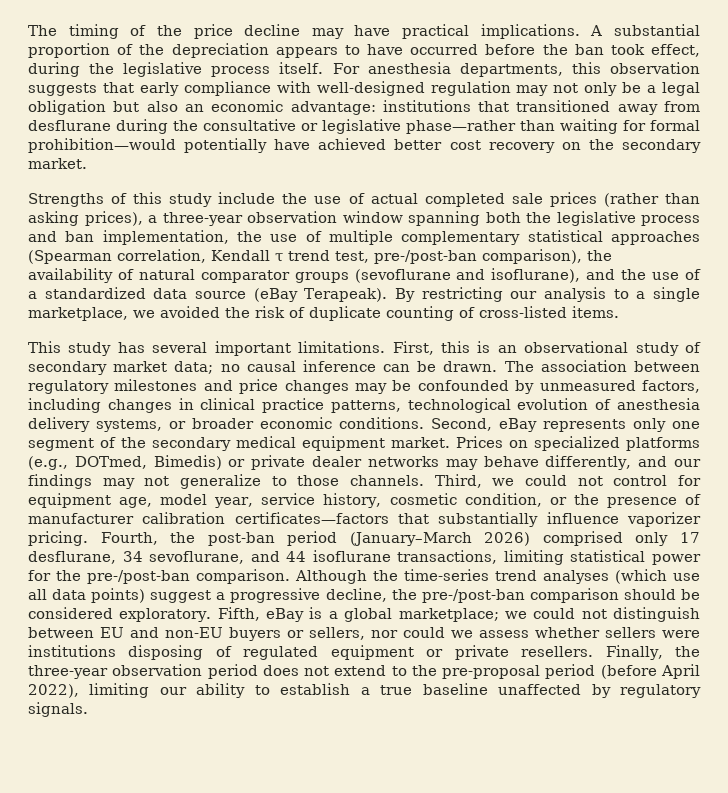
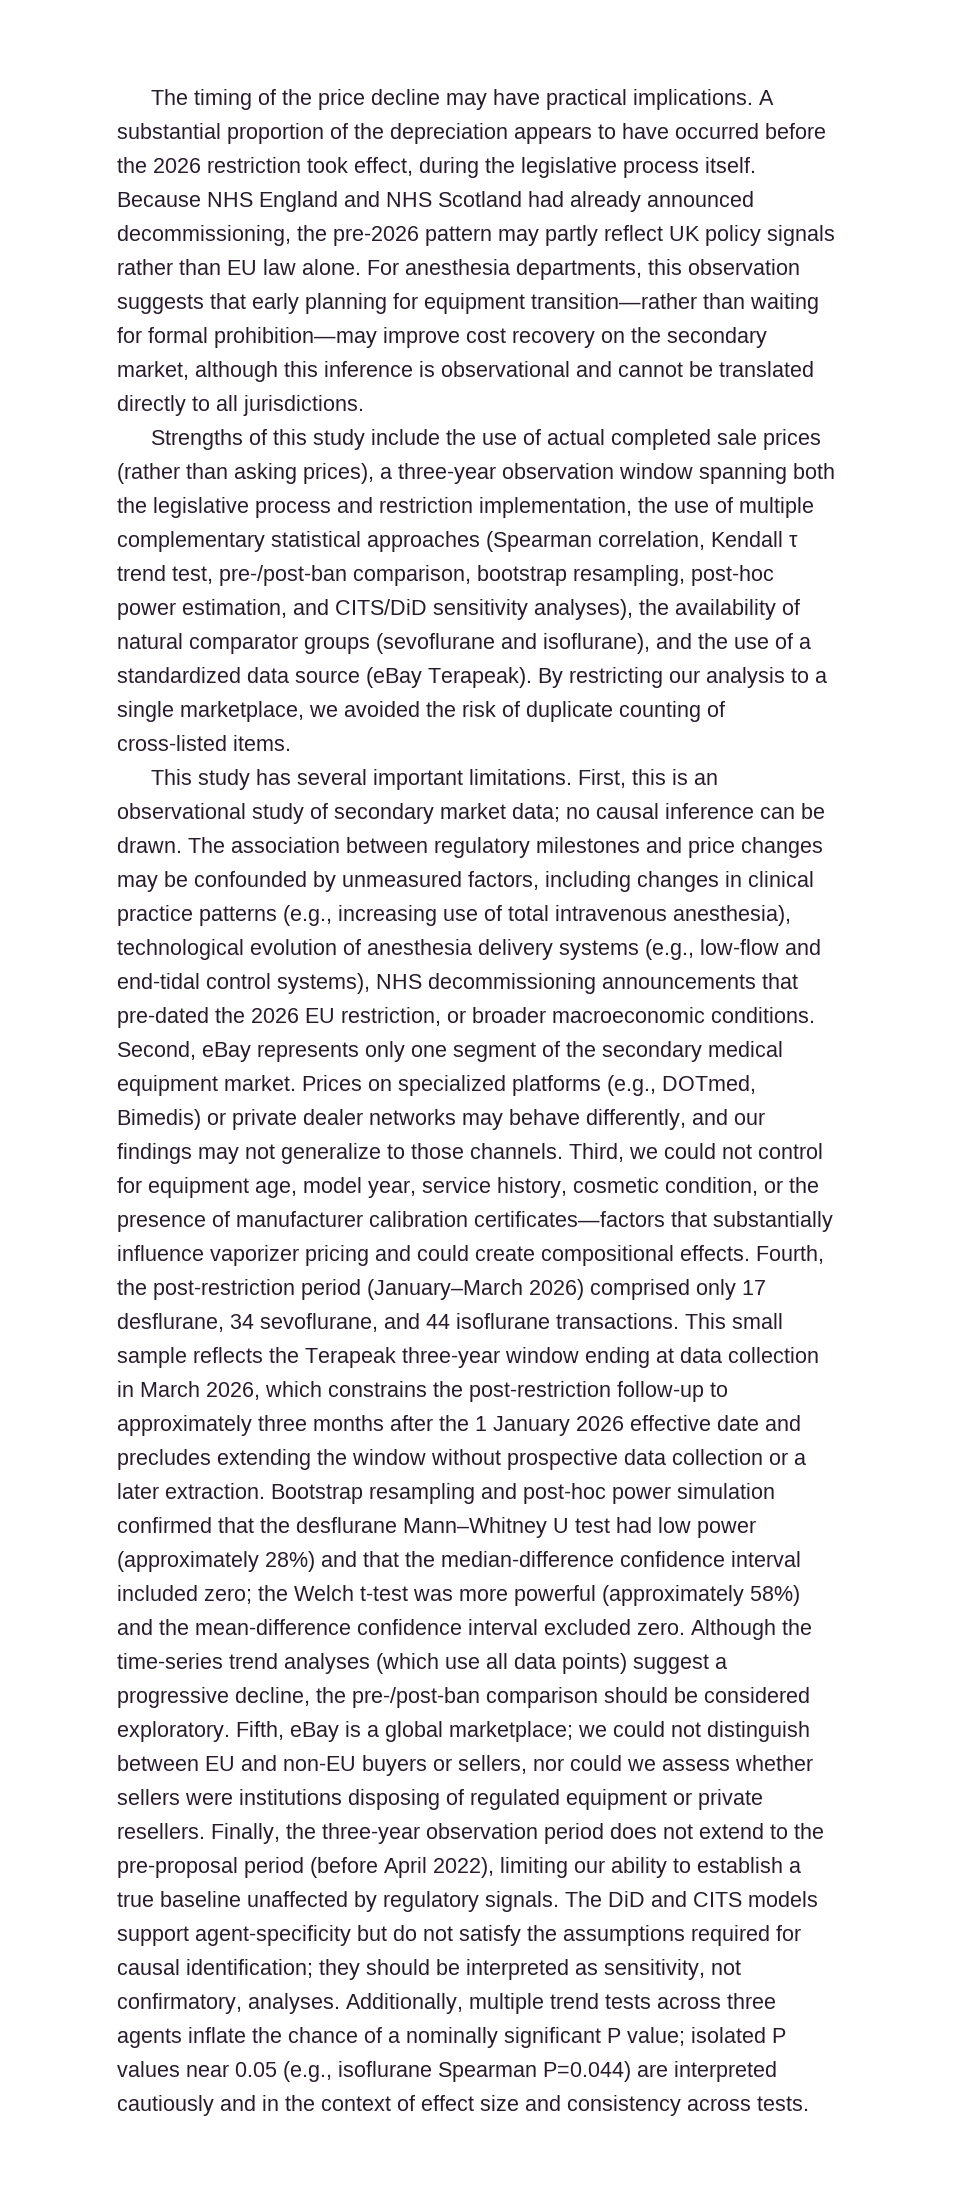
- A substantial proportion of the depreciation appears to have occurred before the ban took effect, during the legislative process itself.
+ A substantial proportion of the depreciation appears to have occurred before the 2026 restriction took effect, during the legislative process itself.
+ Because NHS England and NHS Scotland had already announced decommissioning, the pre-2026 pattern may partly reflect UK policy signals rather than EU law alone.
- For anesthesia departments, this observation suggests that early compliance with well-designed regulation may not only be a legal obligation but also an economic advantage: institutions that transitioned away from desflurane during the consultative or legislative phase—rather than waiting for formal prohibition—would potentially have achieved better cost recovery on the secondary market.
+ For anesthesia departments, this observation suggests that early planning for equipment transition—rather than waiting for formal prohibition—may improve cost recovery on the secondary market, although this inference is observational and cannot be translated directly to all jurisdictions.
- Strengths of this study include the use of actual completed sale prices (rather than asking prices), a three-year observation window spanning both the legislative process and ban implementation, the use of multiple complementary statistical approaches (Spearman correlation, Kendall τ trend test, pre-/post-ban comparison), the availability of natural comparator groups (sevoflurane and isoflurane), and the use of a standardized data source (eBay Terapeak).
+ Strengths of this study include the use of actual completed sale prices (rather than asking prices), a three-year observation window spanning both the legislative process and restriction implementation, the use of multiple complementary statistical approaches (Spearman correlation, Kendall τ trend test, pre-/post-ban comparison, bootstrap resampling, post-hoc power estimation, and CITS/DiD sensitivity analyses), the availability of natural comparator groups (sevoflurane and isoflurane), and the use of a standardized data source (eBay Terapeak).
- The association between regulatory milestones and price changes may be confounded by unmeasured factors, including changes in clinical practice patterns, technological evolution of anesthesia delivery systems, or broader economic conditions.
+ The association between regulatory milestones and price changes may be confounded by unmeasured factors, including changes in clinical practice patterns (e.g., increasing use of total intravenous anesthesia), technological evolution of anesthesia delivery systems (e.g., low-flow and end-tidal control systems), NHS decommissioning announcements that pre-dated the 2026 EU restriction, or broader macroeconomic conditions.
- Third, we could not control for equipment age, model year, service history, cosmetic condition, or the presence of manufacturer calibration certificates—factors that substantially influence vaporizer pricing.
+ Third, we could not control for equipment age, model year, service history, cosmetic condition, or the presence of manufacturer calibration certificates—factors that substantially influence vaporizer pricing and could create compositional effects.
- Fourth, the post-ban period (January–March 2026) comprised only 17 desflurane, 34 sevoflurane, and 44 isoflurane transactions, limiting statistical power for the pre-/post-ban comparison.
+ Fourth, the post-restriction period (January–March 2026) comprised only 17 desflurane, 34 sevoflurane, and 44 isoflurane transactions. This small sample reflects the Terapeak three-year window ending at data collection in March 2026, which constrains the post-restriction follow-up to approximately three months after the 1 January 2026 effective date and precludes extending the window without prospective data collection or a later extraction. Bootstrap resampling and post-hoc power simulation confirmed that the desflurane Mann–Whitney U test had low power (approximately 28%) and that the median-difference confidence interval included zero; the Welch t-test was more powerful (approximately 58%) and the mean-difference confidence interval excluded zero.
+ The DiD and CITS models support agent-specificity but do not satisfy the assumptions required for causal identification; they should be interpreted as sensitivity, not confirmatory, analyses. Additionally, multiple trend tests across three agents inflate the chance of a nominally significant P value; isolated P values near 0.05 (e.g., isoflurane Spearman P=0.044) are interpreted cautiously and in the context of effect size and consistency across tests.

